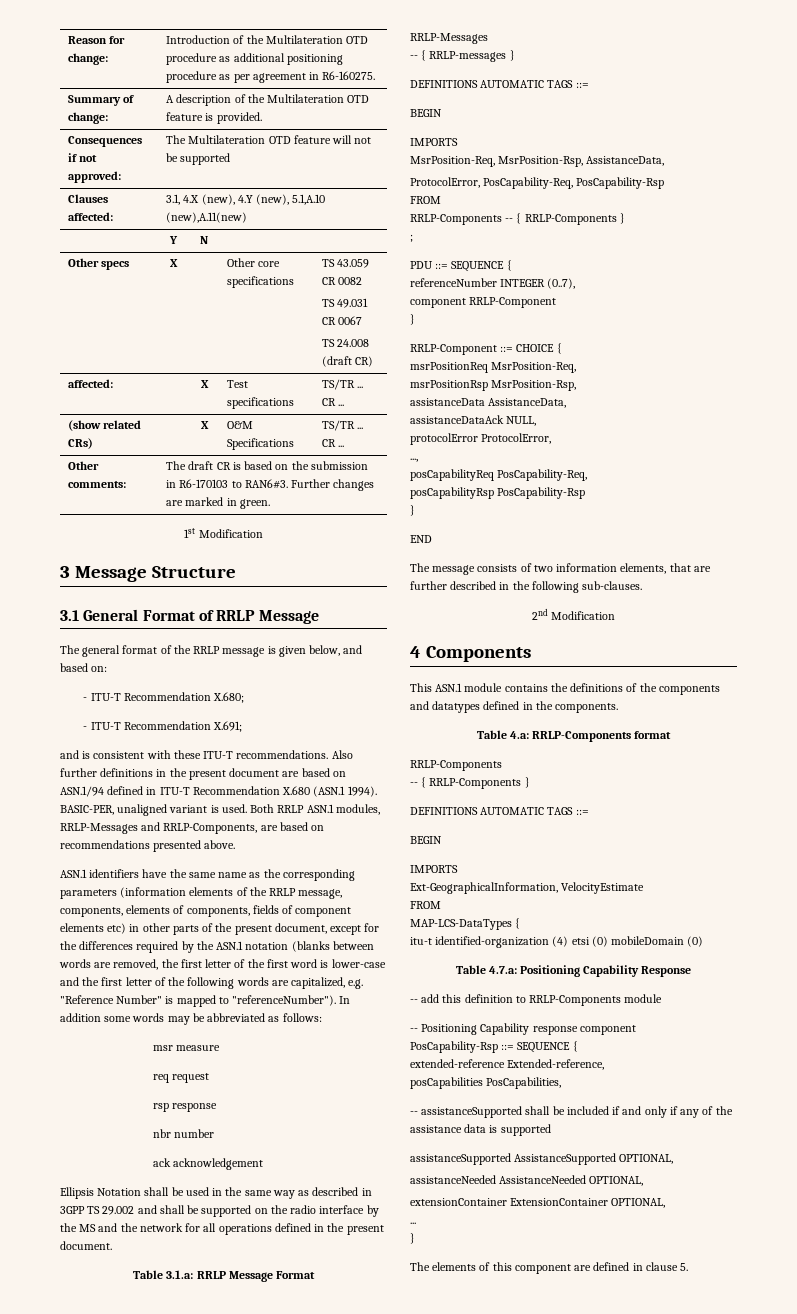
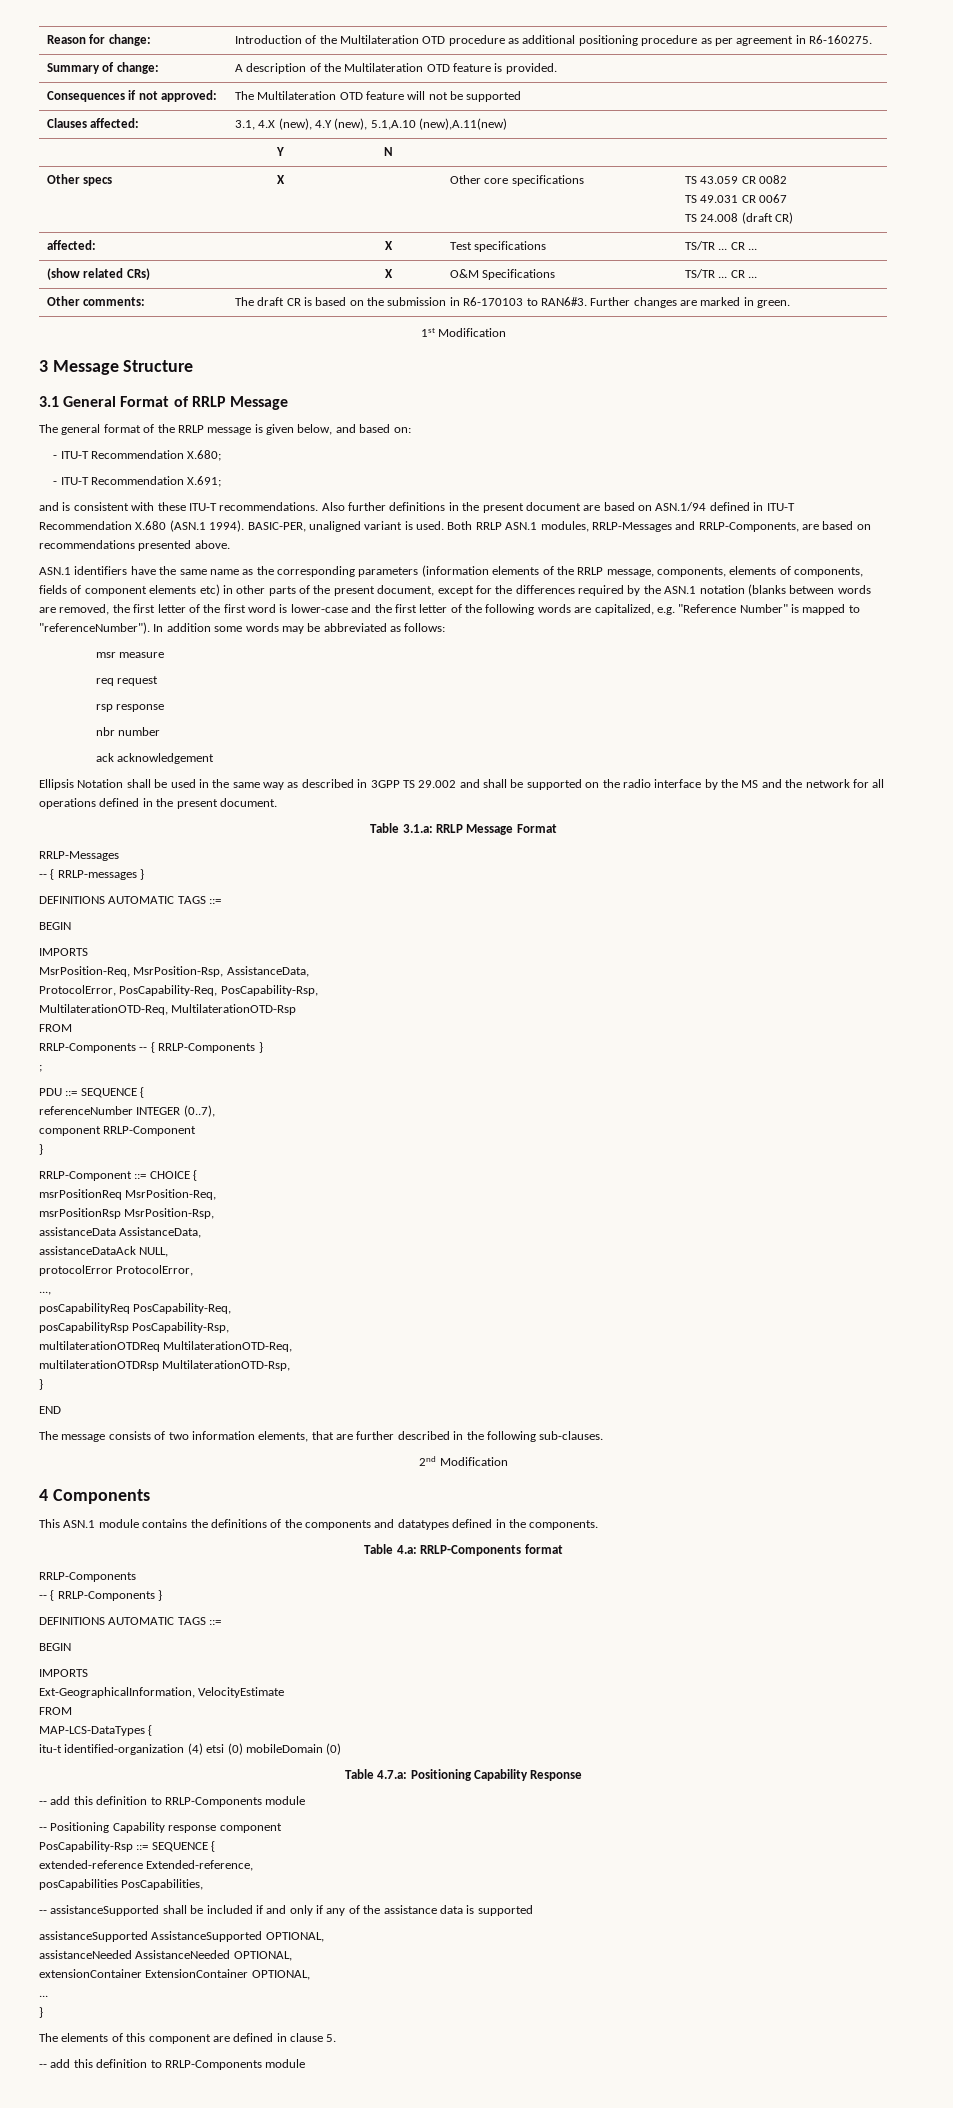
- ProtocolError, PosCapability-Req, PosCapability-Rsp
+ ProtocolError, PosCapability-Req, PosCapability-Rsp,
+ MultilaterationOTD-Req, MultilaterationOTD-Rsp
- posCapabilityRsp PosCapability-Rsp
+ posCapabilityRsp PosCapability-Rsp,
+ multilaterationOTDReq MultilaterationOTD-Req,
+ multilaterationOTDRsp MultilaterationOTD-Rsp,
  The elements of this component are defined in clause 5.
+ -- add this definition to RRLP-Components module

